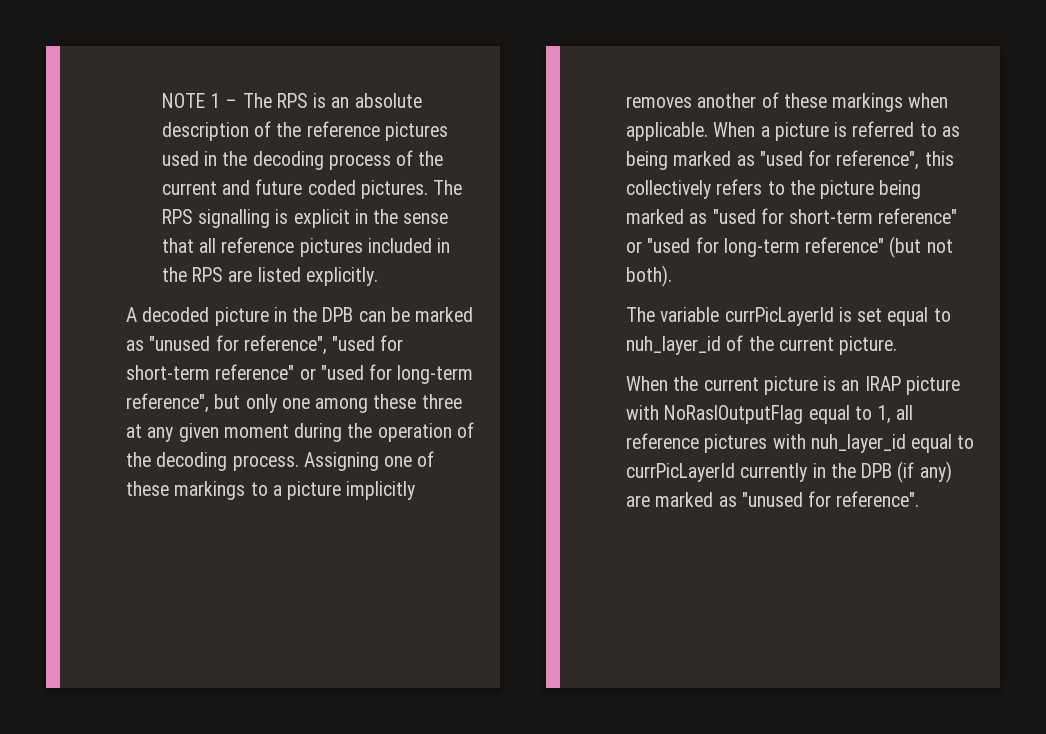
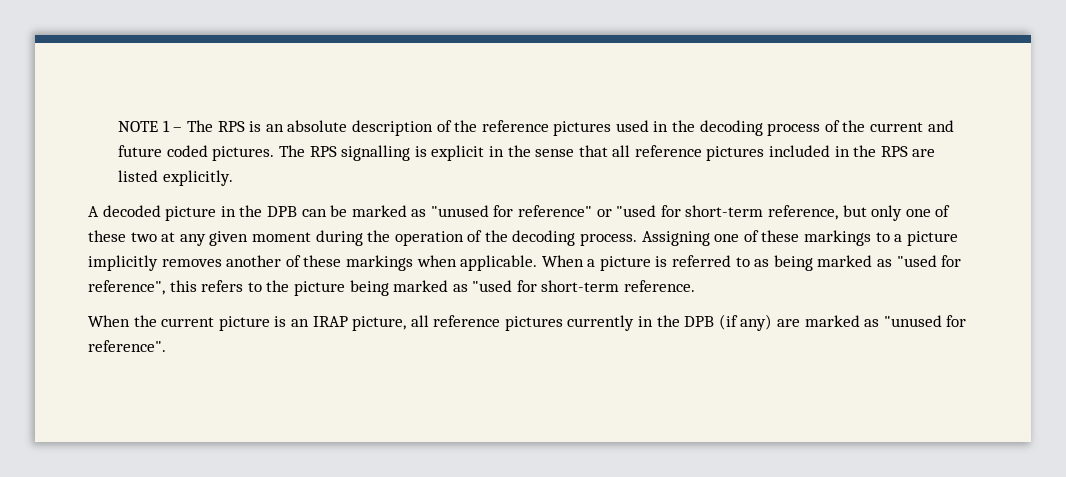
- A decoded picture in the DPB can be marked as "unused for reference", "used for short-term reference" or "used for long-term reference", but only one among these three at any given moment during the operation of the decoding process.
+ A decoded picture in the DPB can be marked as "unused for reference" or "used for short-term reference, but only one of these two at any given moment during the operation of the decoding process.
- When a picture is referred to as being marked as "used for reference", this collectively refers to the picture being marked as "used for short-term reference" or "used for long-term reference" (but not both).
- The variable currPicLayerId is set equal to nuh_layer_id of the current picture.
+ When a picture is referred to as being marked as "used for reference", this refers to the picture being marked as "used for short-term reference.
- When the current picture is an IRAP picture with NoRaslOutputFlag equal to 1, all reference pictures with nuh_layer_id equal to currPicLayerId currently in the DPB (if any) are marked as "unused for reference".
+ When the current picture is an IRAP picture, all reference pictures currently in the DPB (if any) are marked as "unused for reference".

